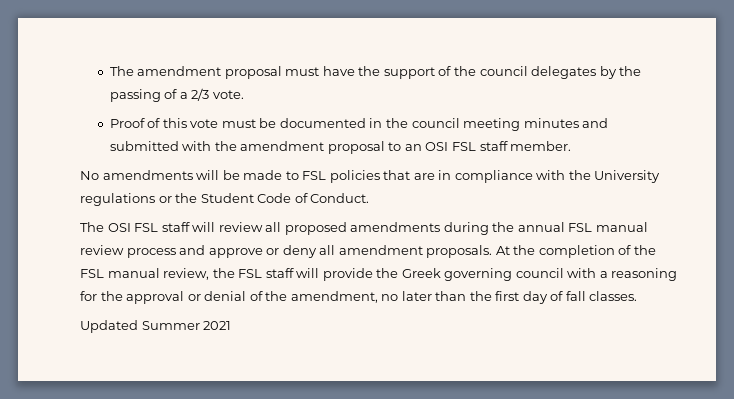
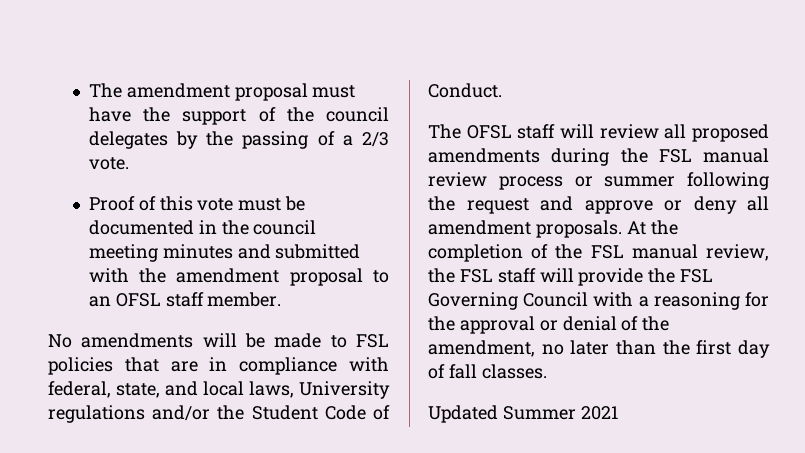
- Proof of this vote must be documented in the council meeting minutes and submitted with the amendment proposal to an OSI FSL staff member.
+ Proof of this vote must be documented in the council meeting minutes and submitted with the amendment proposal to an OFSL staff member.
- No amendments will be made to FSL policies that are in compliance with the University regulations or the Student Code of Conduct.
+ No amendments will be made to FSL policies that are in compliance with federal, state, and local laws, University regulations and/or the Student Code of Conduct.
- The OSI FSL staff will review all proposed amendments during the annual FSL manual review process and approve or deny all amendment proposals.
+ The OFSL staff will review all proposed amendments during the FSL manual review process or summer following the request and approve or deny all amendment proposals.
- At the completion of the FSL manual review, the FSL staff will provide the Greek governing council with a reasoning for the approval or denial of the amendment, no later than the first day of fall classes.
+ At the completion of the FSL manual review, the FSL staff will provide the FSL Governing Council with a reasoning for the approval or denial of the amendment, no later than the first day of fall classes.

